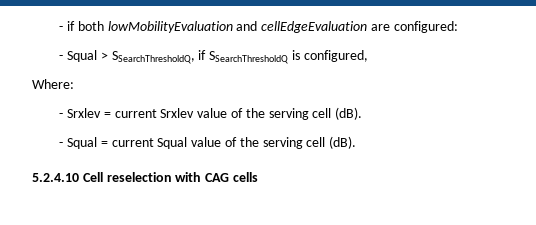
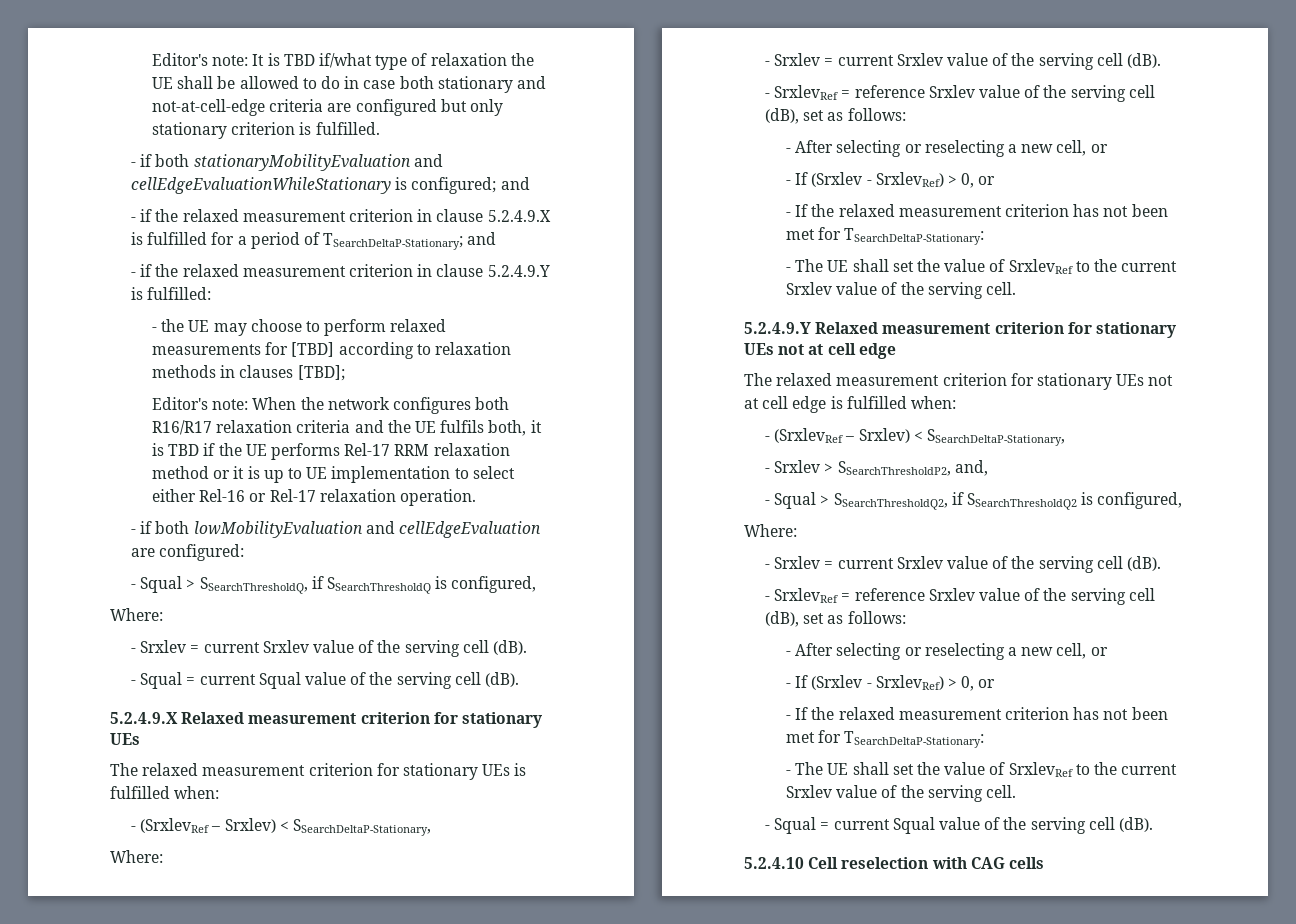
+ Editor's note: It is TBD if/what type of relaxation the UE shall be allowed to do in case both stationary and not-at-cell-edge criteria are configured but only stationary criterion is fulfilled.
+ - if both stationaryMobilityEvaluation and cellEdgeEvaluationWhileStationary is configured; and
+ - if the relaxed measurement criterion in clause 5.2.4.9.X is fulfilled for a period of TSearchDeltaP-Stationary; and
+ - if the relaxed measurement criterion in clause 5.2.4.9.Y is fulfilled:
+ - the UE may choose to perform relaxed measurements for [TBD] according to relaxation methods in clauses [TBD];
+ Editor's note: When the network configures both R16/R17 relaxation criteria and the UE fulfils both, it is TBD if the UE performs Rel-17 RRM relaxation method or it is up to UE implementation to select either Rel-16 or Rel-17 relaxation operation.
+ 5.2.4.9.X Relaxed measurement criterion for stationary UEs
+ The relaxed measurement criterion for stationary UEs is fulfilled when:
+ - (SrxlevRef – Srxlev) < SSearchDeltaP-Stationary,
+ Where:
+ - Srxlev = current Srxlev value of the serving cell (dB).
+ - SrxlevRef = reference Srxlev value of the serving cell (dB), set as follows:
+ - After selecting or reselecting a new cell, or
+ - If (Srxlev - SrxlevRef) > 0, or
+ - If the relaxed measurement criterion has not been met for TSearchDeltaP-Stationary:
+ - The UE shall set the value of SrxlevRef to the current Srxlev value of the serving cell.
+ 5.2.4.9.Y Relaxed measurement criterion for stationary UEs not at cell edge
+ The relaxed measurement criterion for stationary UEs not at cell edge is fulfilled when:
+ - (SrxlevRef – Srxlev) < SSearchDeltaP-Stationary,
+ - Srxlev > SSearchThresholdP2, and,
+ - Squal > SSearchThresholdQ2, if SSearchThresholdQ2 is configured,
+ Where:
+ - Srxlev = current Srxlev value of the serving cell (dB).
+ - SrxlevRef = reference Srxlev value of the serving cell (dB), set as follows:
+ - After selecting or reselecting a new cell, or
+ - If (Srxlev - SrxlevRef) > 0, or
+ - If the relaxed measurement criterion has not been met for TSearchDeltaP-Stationary:
+ - The UE shall set the value of SrxlevRef to the current Srxlev value of the serving cell.
+ - Squal = current Squal value of the serving cell (dB).

